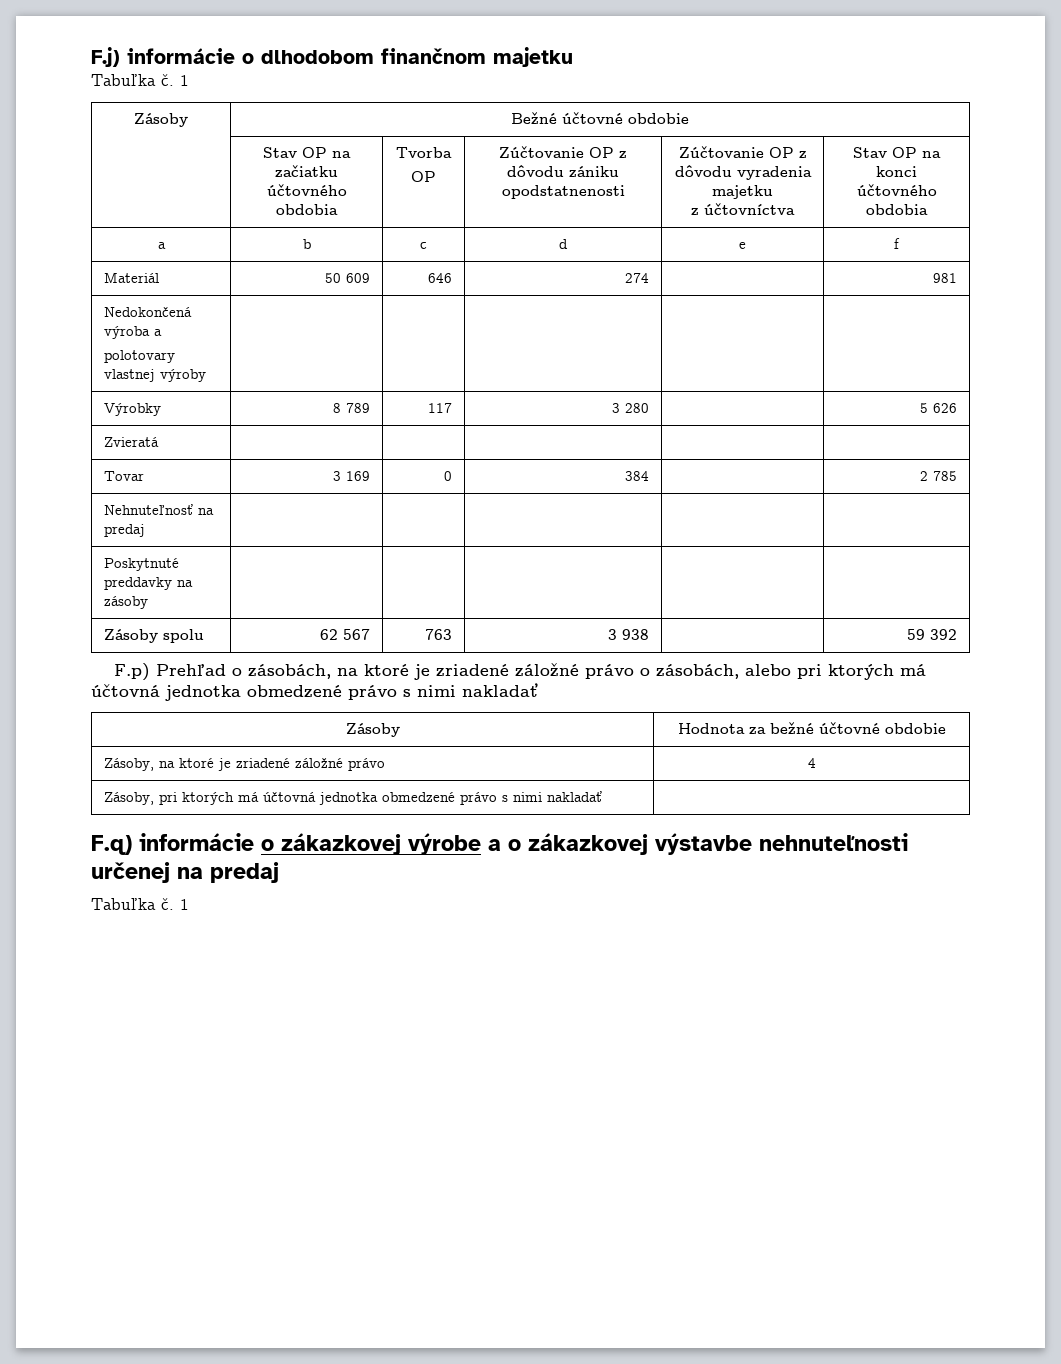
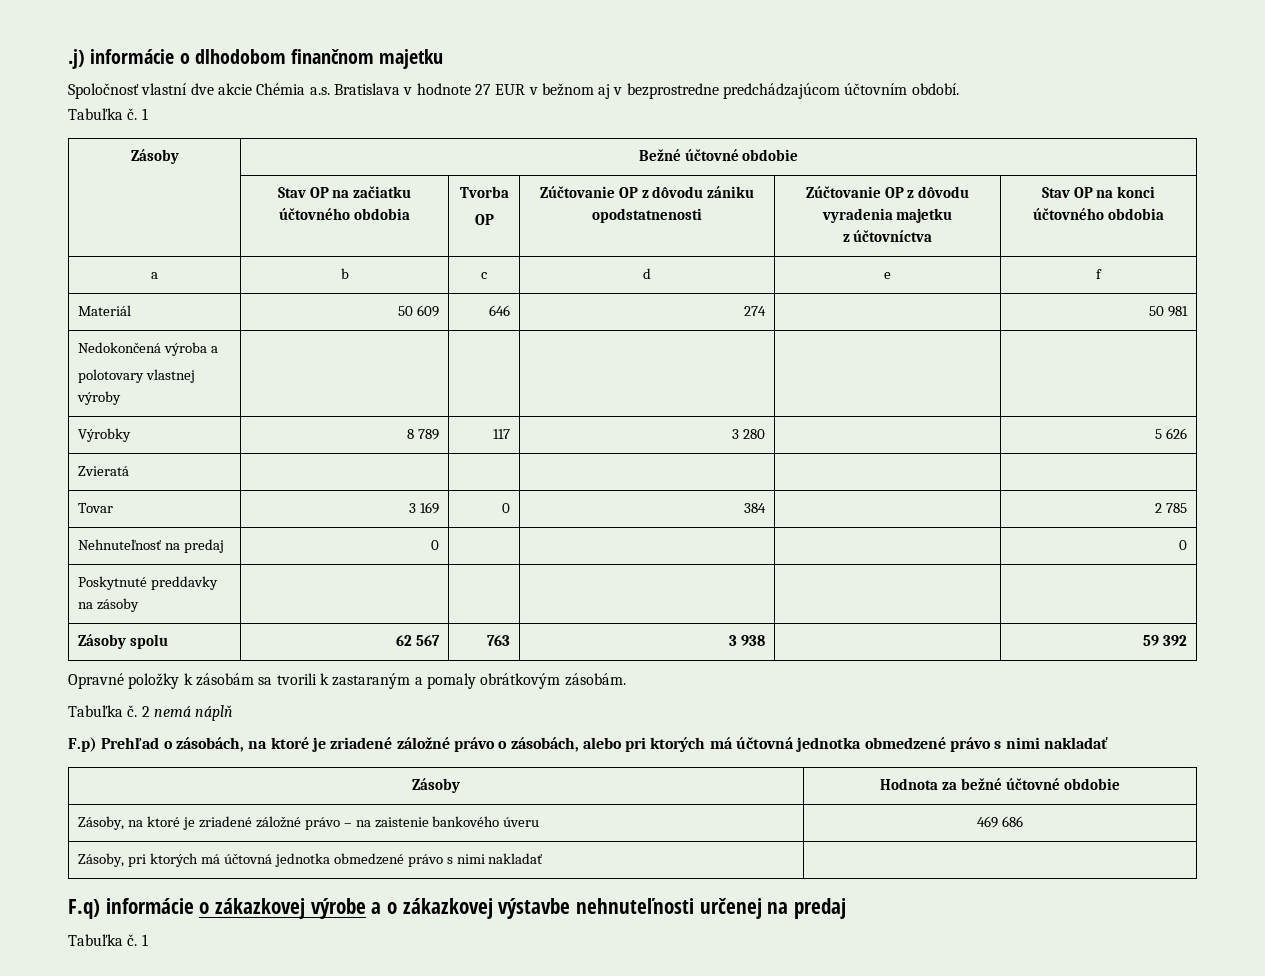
- F.j) informácie o dlhodobom finančnom majetku
+ .j) informácie o dlhodobom finančnom majetku
+ Spoločnosť vlastní dve akcie Chémia a.s. Bratislava v hodnote 27 EUR v bežnom aj v bezprostredne predchádzajúcom účtovním období.
- Materiál | 50 609 | 646 | 274 | | 981
+ Materiál | 50 609 | 646 | 274 | | 50 981
- Nehnuteľnosť na predaj | | | | |
+ Nehnuteľnosť na predaj | 0 | | | | 0
+ Opravné položky k zásobám sa tvorili k zastaraným a pomaly obrátkovým zásobám.
+ Tabuľka č. 2 nemá náplň
- Zásoby, na ktoré je zriadené záložné právo | 4
+ Zásoby, na ktoré je zriadené záložné právo – na zaistenie bankového úveru | 469 686

